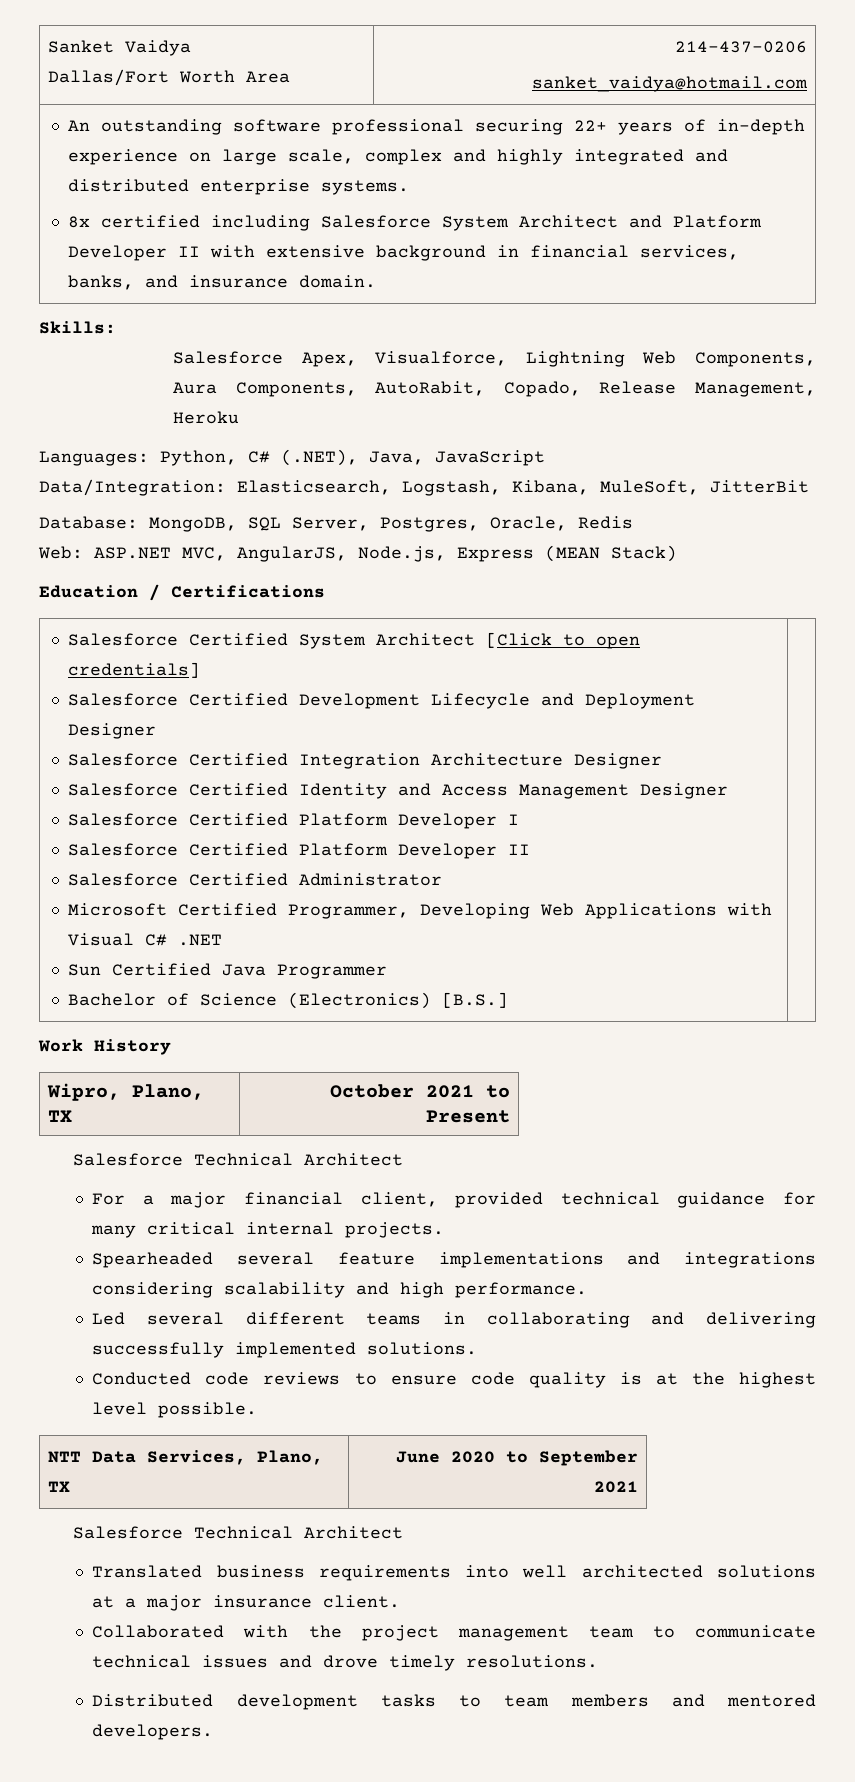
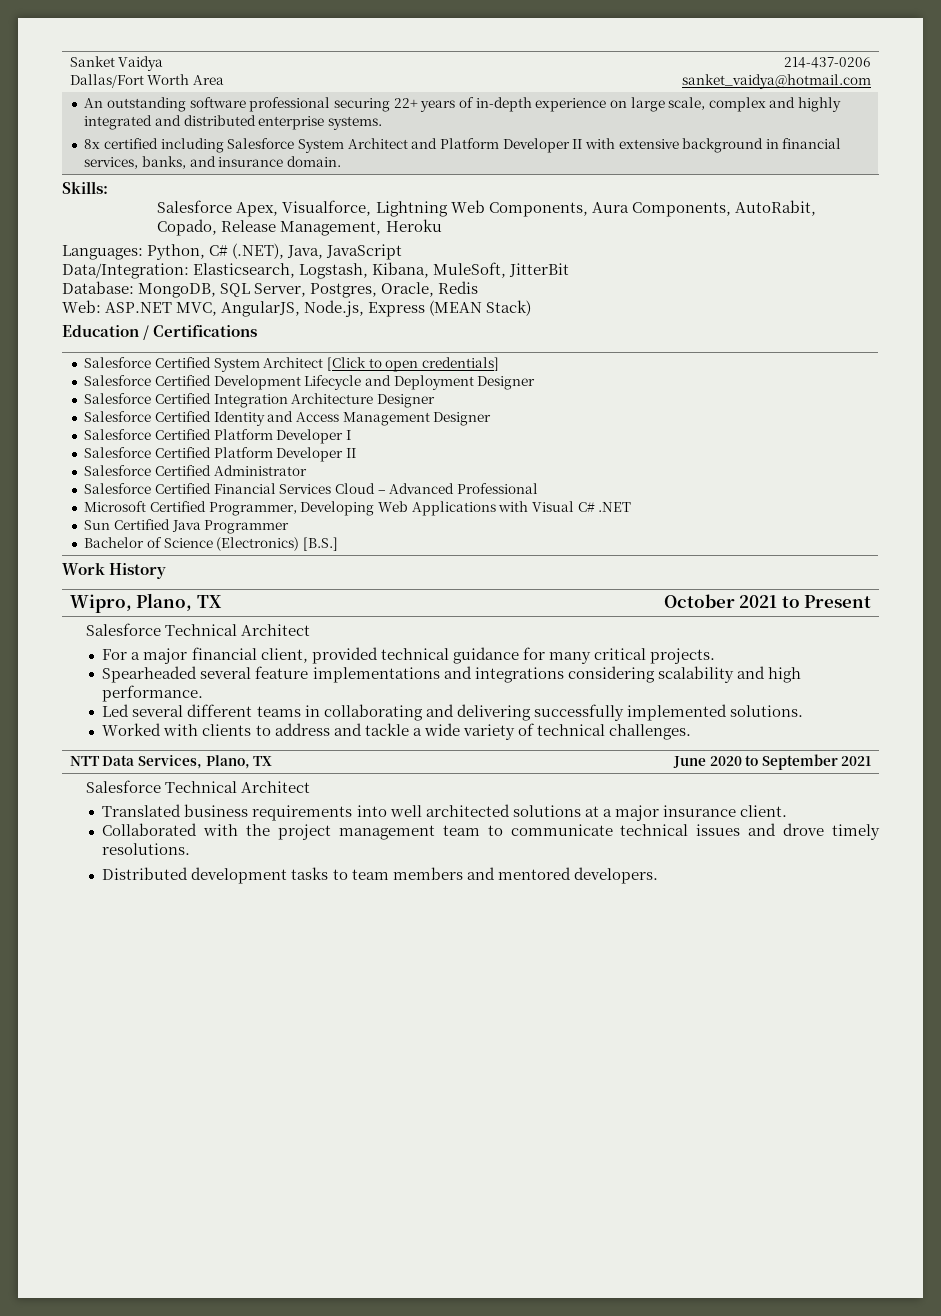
+ Salesforce Certified Financial Services Cloud – Advanced Professional
- For a major financial client, provided technical guidance for many critical internal projects.
+ For a major financial client, provided technical guidance for many critical projects.
- Conducted code reviews to ensure code quality is at the highest level possible.
+ Worked with clients to address and tackle a wide variety of technical challenges.

